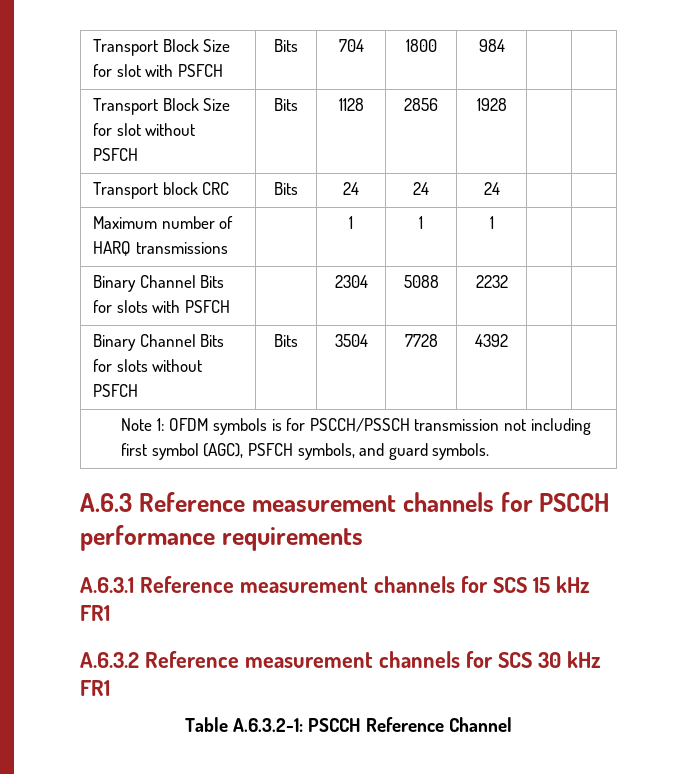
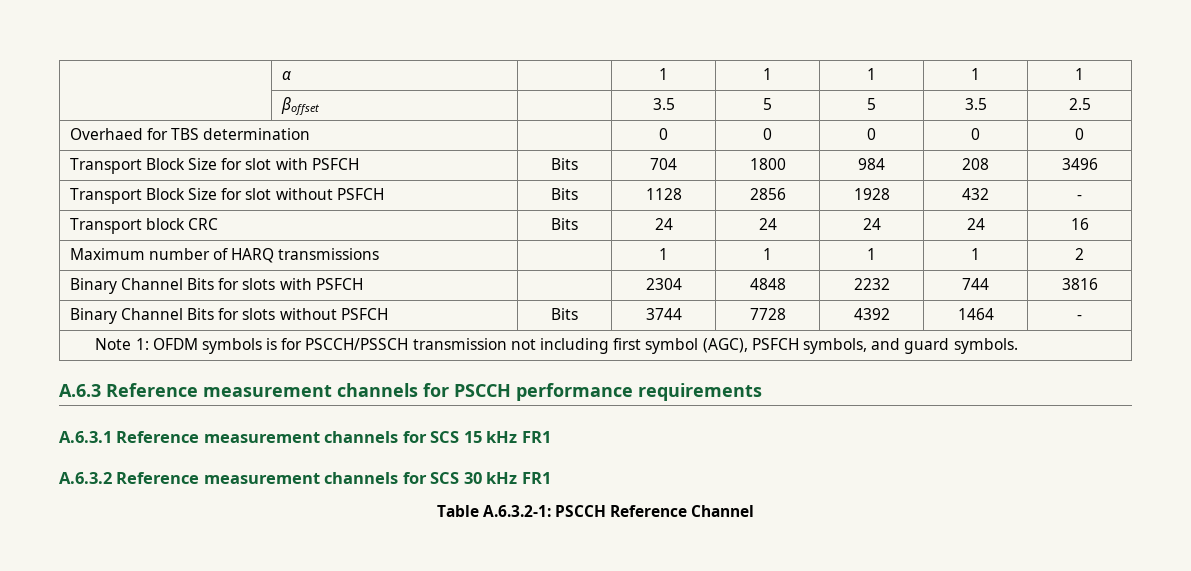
+ | α | | 1 | 1 | 1 | 1 | 1
+ | βoffset | | 3.5 | 5 | 5 | 3.5 | 2.5
+ Overhaed for TBS determination | | 0 | 0 | 0 | 0 | 0
- Transport Block Size for slot with PSFCH | Bits | 704 | 1800 | 984 | |
+ Transport Block Size for slot with PSFCH | Bits | 704 | 1800 | 984 | 208 | 3496
- Transport Block Size for slot without PSFCH | Bits | 1128 | 2856 | 1928 | |
+ Transport Block Size for slot without PSFCH | Bits | 1128 | 2856 | 1928 | 432 | -
- Transport block CRC | Bits | 24 | 24 | 24 | |
+ Transport block CRC | Bits | 24 | 24 | 24 | 24 | 16
- Maximum number of HARQ transmissions | | 1 | 1 | 1 | |
+ Maximum number of HARQ transmissions | | 1 | 1 | 1 | 1 | 2
- Binary Channel Bits for slots with PSFCH | | 2304 | 5088 | 2232 | |
+ Binary Channel Bits for slots with PSFCH | | 2304 | 4848 | 2232 | 744 | 3816
- Binary Channel Bits for slots without PSFCH | Bits | 3504 | 7728 | 4392 | |
+ Binary Channel Bits for slots without PSFCH | Bits | 3744 | 7728 | 4392 | 1464 | -

